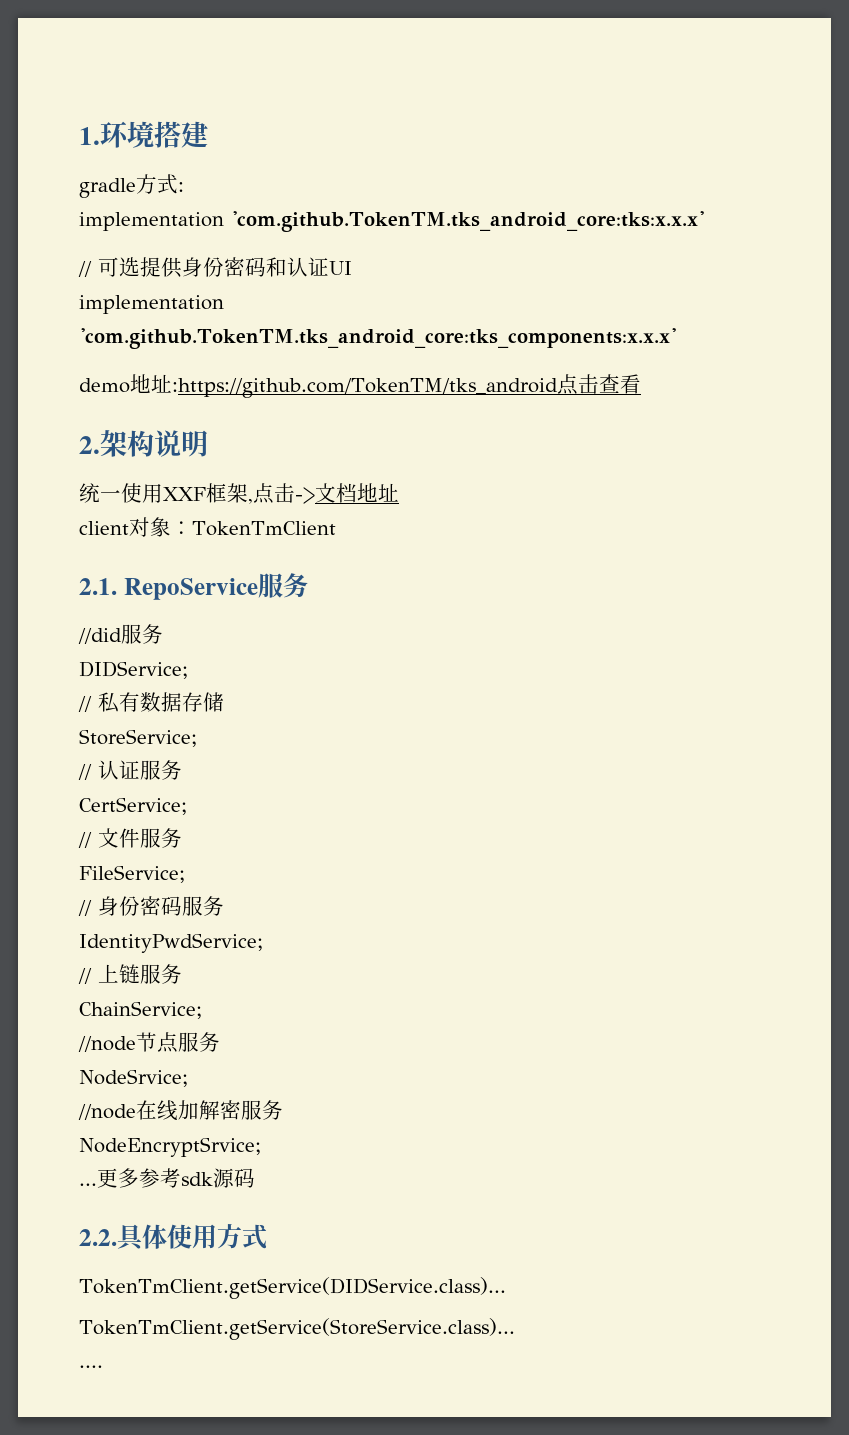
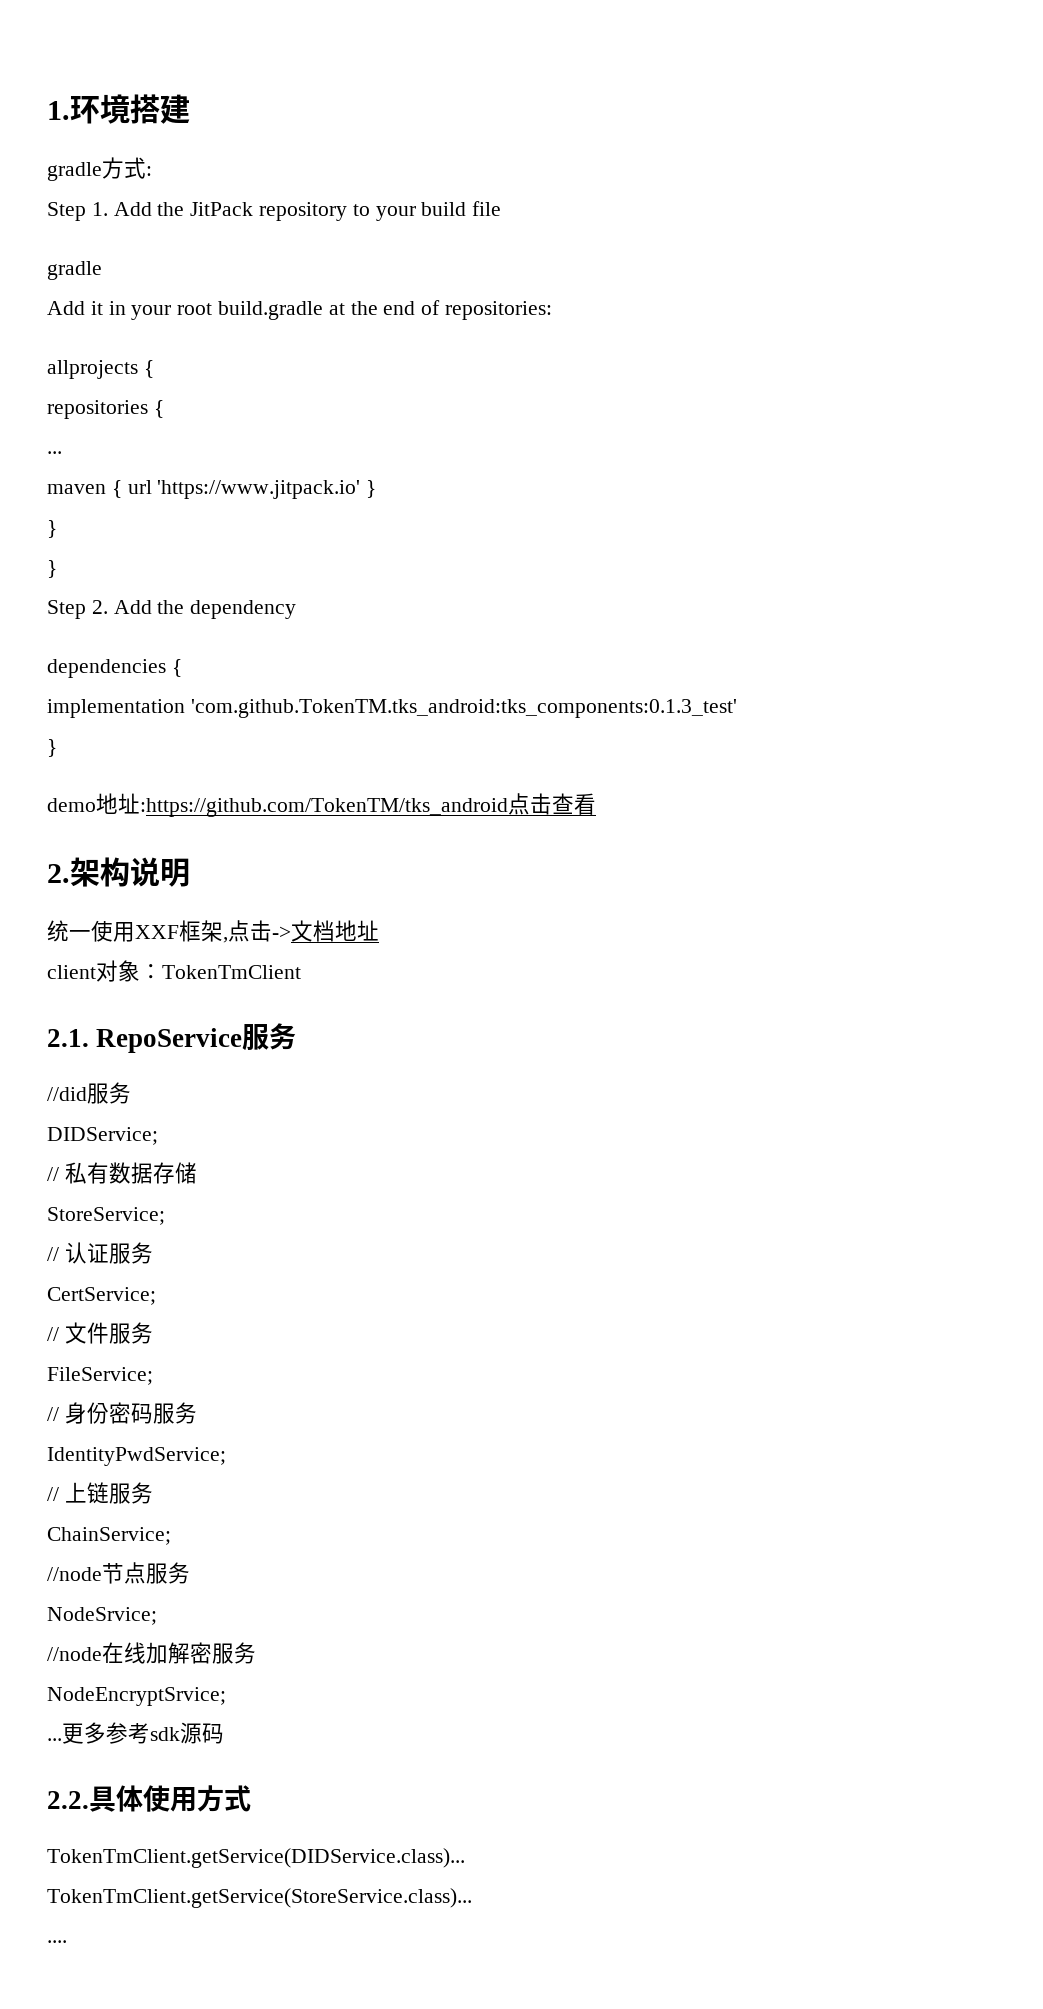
- implementation 'com.github.TokenTM.tks_android_core:tks:x.x.x'
- // 可选提供身份密码和认证UI
- implementation 'com.github.TokenTM.tks_android_core:tks_components:x.x.x'
+ Step 1. Add the JitPack repository to your build file
+ gradle
+ Add it in your root build.gradle at the end of repositories:
+ allprojects {
+ repositories {
+ ...
+ maven { url 'https://www.jitpack.io' }
+ }
+ }
+ Step 2. Add the dependency
+ dependencies {
+ implementation 'com.github.TokenTM.tks_android:tks_components:0.1.3_test'
+ }

